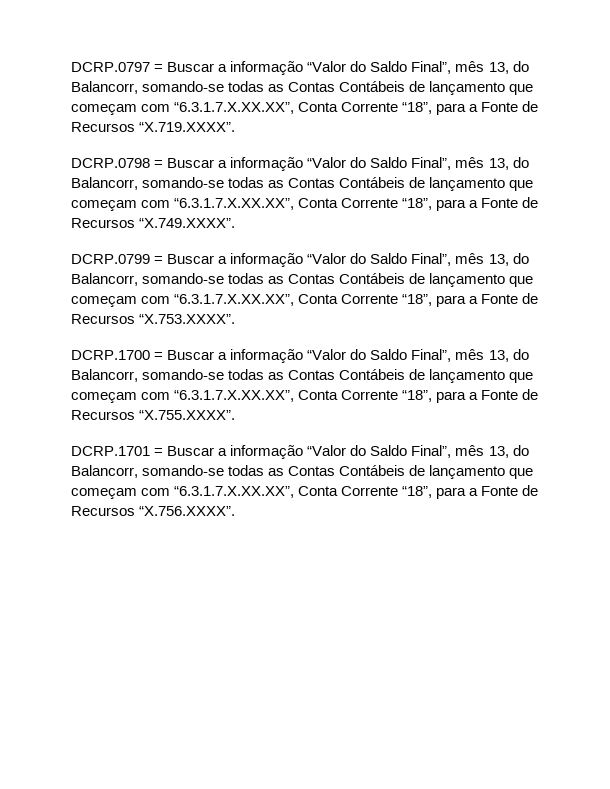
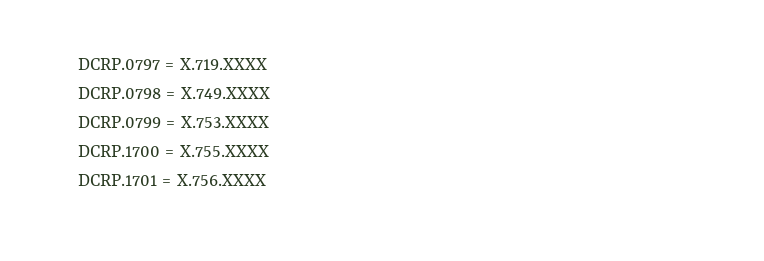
- DCRP.0797 = Buscar a informação “Valor do Saldo Final”, mês 13, do Balancorr, somando-se todas as Contas Contábeis de lançamento que começam com “6.3.1.7.X.XX.XX”, Conta Corrente “18”, para a Fonte de Recursos “X.719.XXXX”.
- DCRP.0798 = Buscar a informação “Valor do Saldo Final”, mês 13, do Balancorr, somando-se todas as Contas Contábeis de lançamento que começam com “6.3.1.7.X.XX.XX”, Conta Corrente “18”, para a Fonte de Recursos “X.749.XXXX”.
- DCRP.0799 = Buscar a informação “Valor do Saldo Final”, mês 13, do Balancorr, somando-se todas as Contas Contábeis de lançamento que começam com “6.3.1.7.X.XX.XX”, Conta Corrente “18”, para a Fonte de Recursos “X.753.XXXX”.
- DCRP.1700 = Buscar a informação “Valor do Saldo Final”, mês 13, do Balancorr, somando-se todas as Contas Contábeis de lançamento que começam com “6.3.1.7.X.XX.XX”, Conta Corrente “18”, para a Fonte de Recursos “X.755.XXXX”.
- DCRP.1701 = Buscar a informação “Valor do Saldo Final”, mês 13, do Balancorr, somando-se todas as Contas Contábeis de lançamento que começam com “6.3.1.7.X.XX.XX”, Conta Corrente “18”, para a Fonte de Recursos “X.756.XXXX”.
+ DCRP.0797 = X.719.XXXX
+ DCRP.0798 = X.749.XXXX
+ DCRP.0799 = X.753.XXXX
+ DCRP.1700 = X.755.XXXX
+ DCRP.1701 = X.756.XXXX

